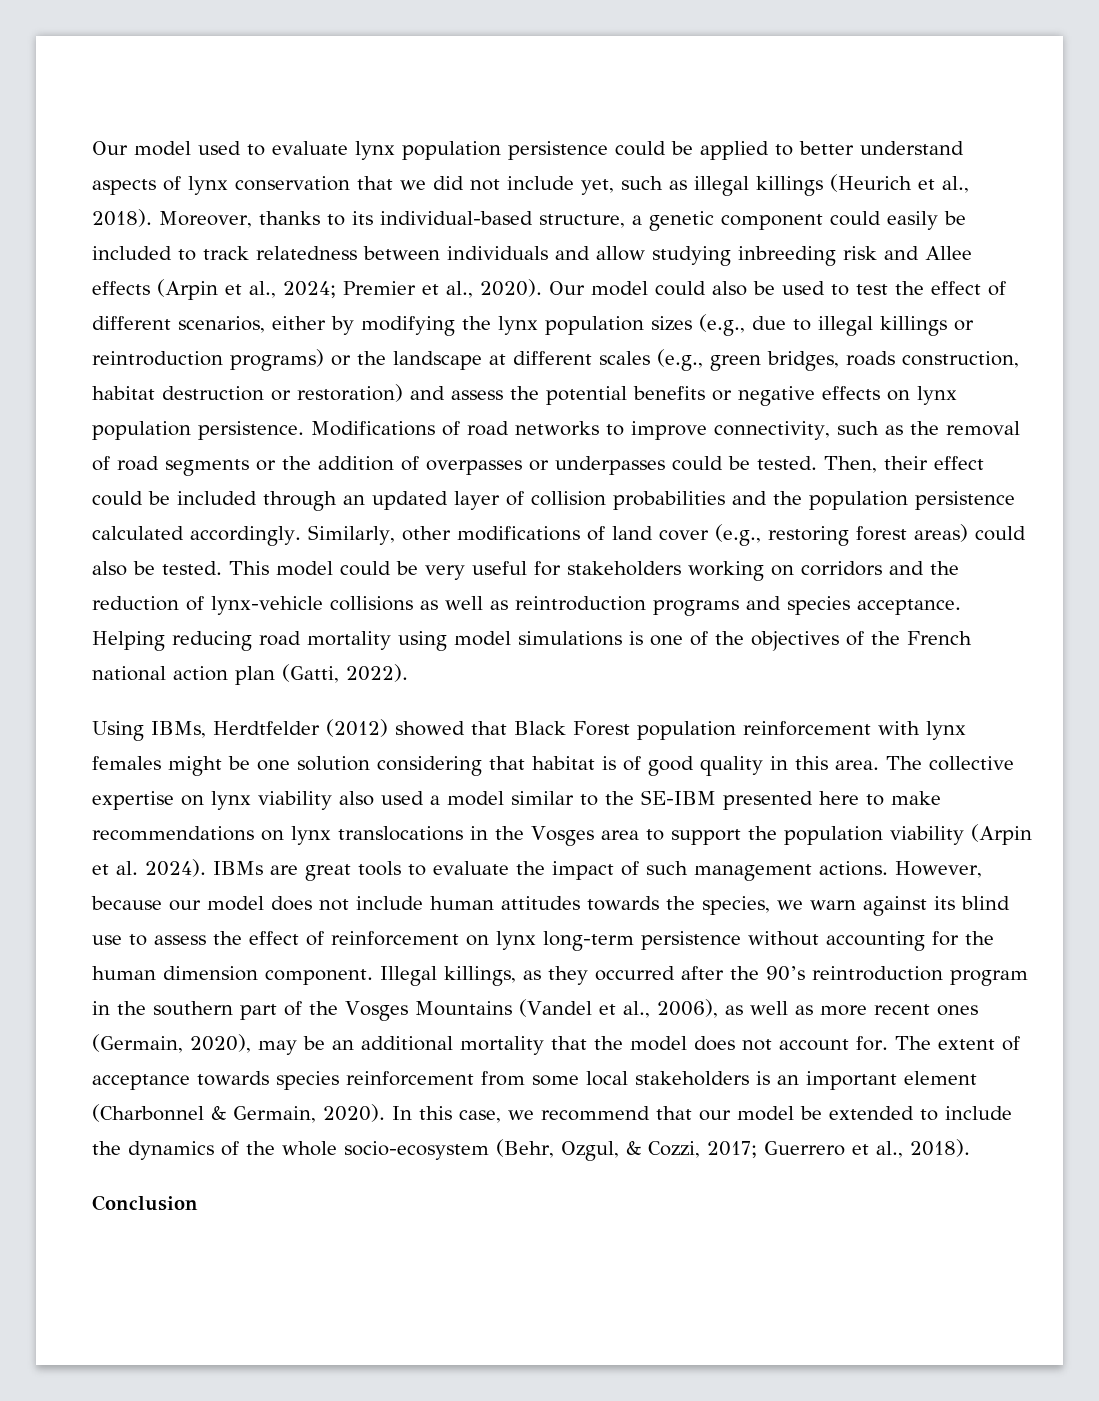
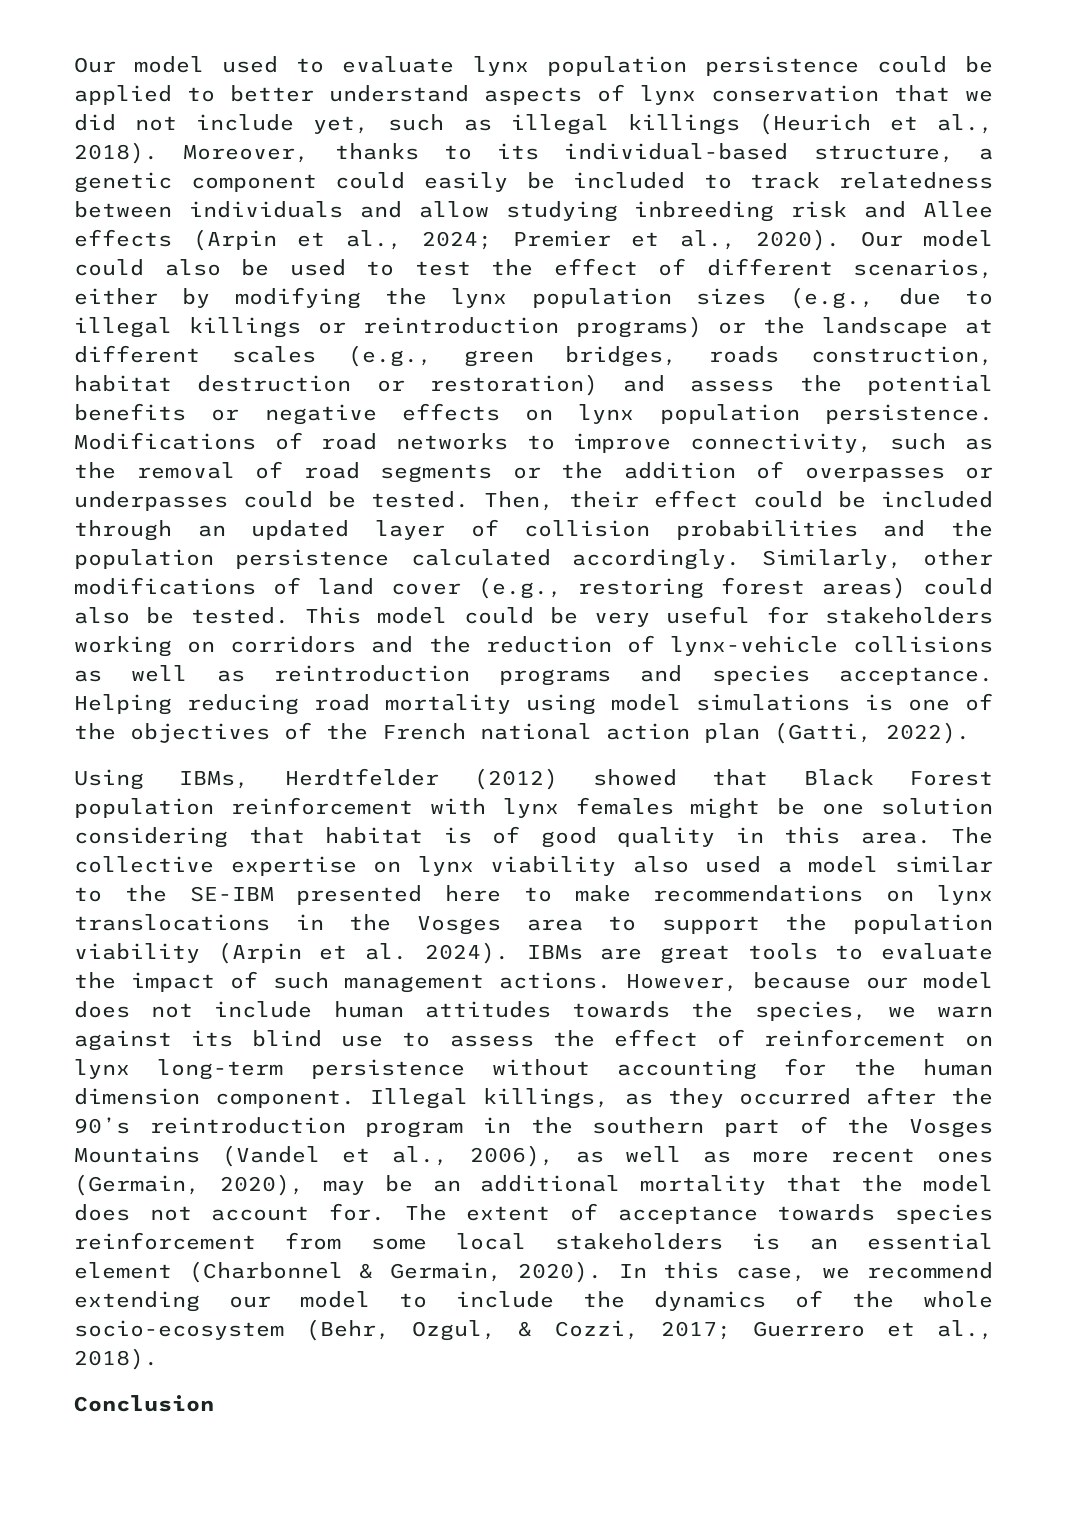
- The extent of acceptance towards species reinforcement from some local stakeholders is an important element (Charbonnel & Germain, 2020).
+ The extent of acceptance towards species reinforcement from some local stakeholders is an essential element (Charbonnel & Germain, 2020).
- In this case, we recommend that our model be extended to include the dynamics of the whole socio-ecosystem (Behr, Ozgul, & Cozzi, 2017; Guerrero et al., 2018).
+ In this case, we recommend extending our model to include the dynamics of the whole socio-ecosystem (Behr, Ozgul, & Cozzi, 2017; Guerrero et al., 2018).

